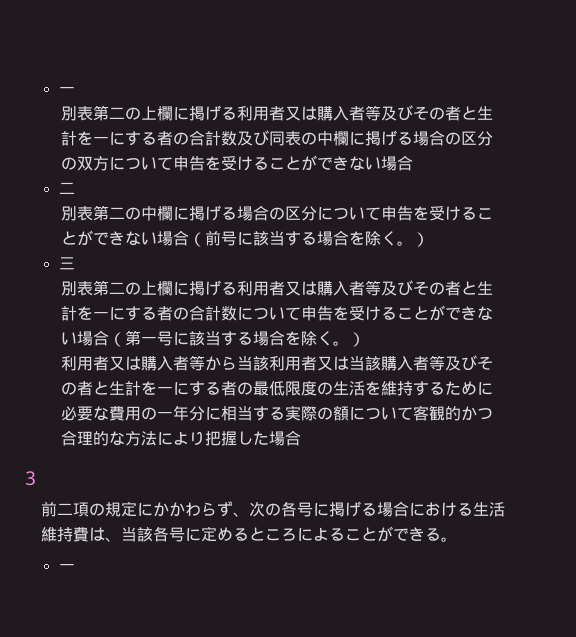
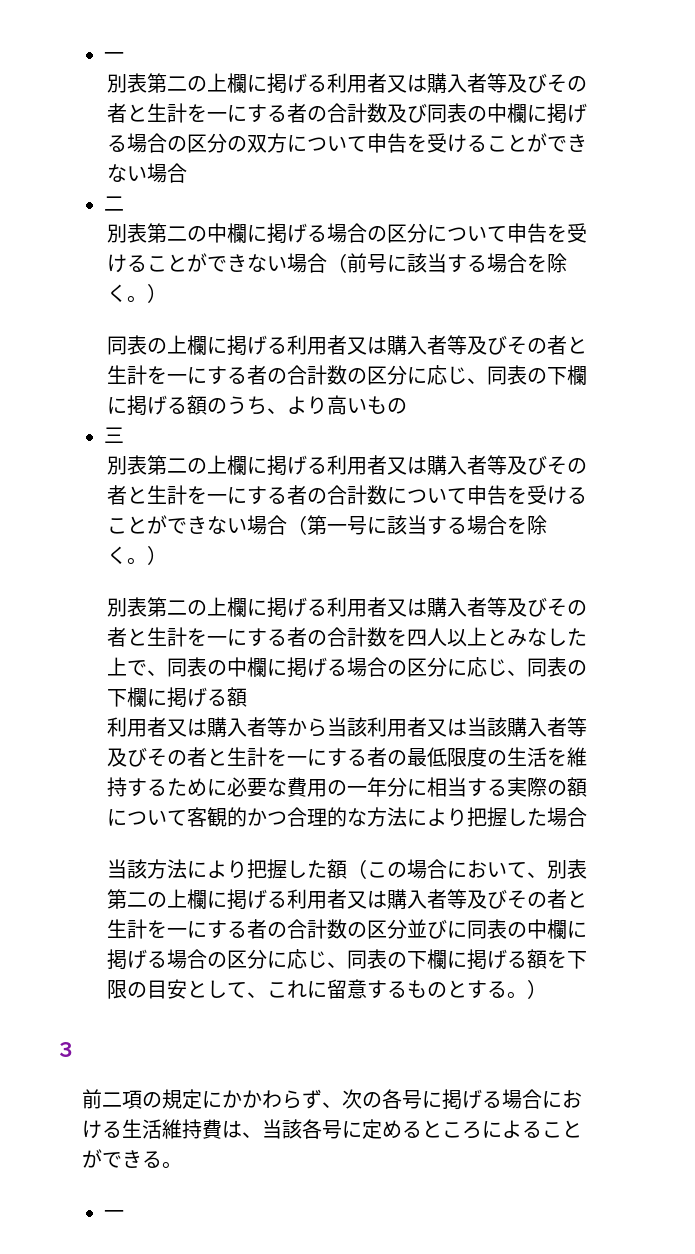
+ 同表の上欄に掲げる利用者又は購入者等及びその者と生計を一にする者の合計数の区分に応じ、同表の下欄に掲げる額のうち、より高いもの
+ 別表第二の上欄に掲げる利用者又は購入者等及びその者と生計を一にする者の合計数を四人以上とみなした上で、同表の中欄に掲げる場合の区分に応じ、同表の下欄に掲げる額
+ 当該方法により把握した額（この場合において、別表第二の上欄に掲げる利用者又は購入者等及びその者と生計を一にする者の合計数の区分並びに同表の中欄に掲げる場合の区分に応じ、同表の下欄に掲げる額を下限の目安として、これに留意するものとする。）

